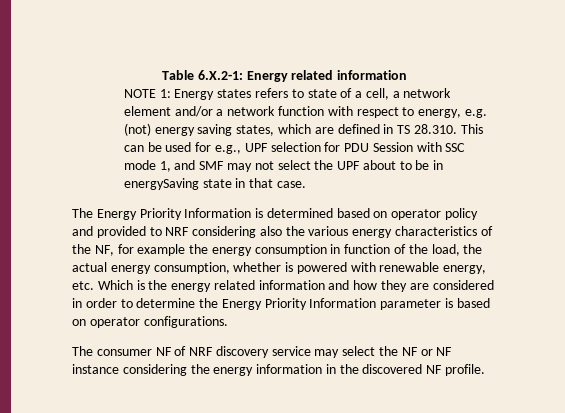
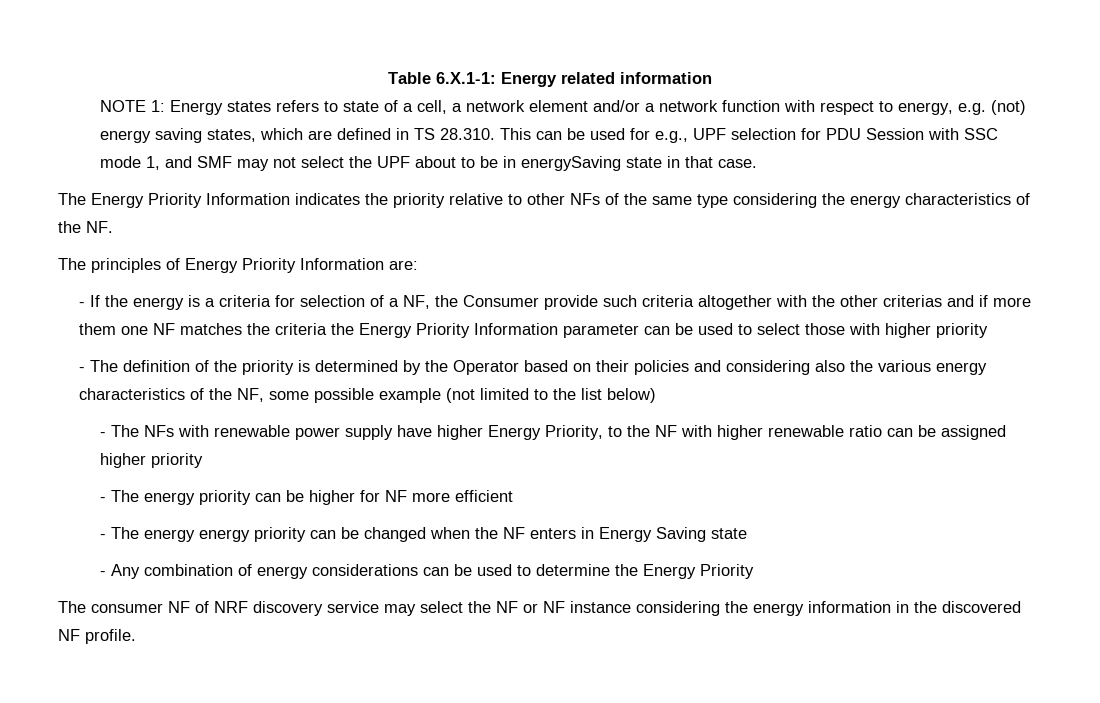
- Table 6.X.2-1: Energy related information
+ Table 6.X.1-1: Energy related information
- The Energy Priority Information is determined based on operator policy and provided to NRF considering also the various energy characteristics of the NF, for example the energy consumption in function of the load, the actual energy consumption, whether is powered with renewable energy, etc. Which is the energy related information and how they are considered in order to determine the Energy Priority Information parameter is based on operator configurations.
+ The Energy Priority Information indicates the priority relative to other NFs of the same type considering the energy characteristics of the NF.
+ The principles of Energy Priority Information are:
+ - If the energy is a criteria for selection of a NF, the Consumer provide such criteria altogether with the other criterias and if more them one NF matches the criteria the Energy Priority Information parameter can be used to select those with higher priority
+ - The definition of the priority is determined by the Operator based on their policies and considering also the various energy characteristics of the NF, some possible example (not limited to the list below)
+ - The NFs with renewable power supply have higher Energy Priority, to the NF with higher renewable ratio can be assigned higher priority
+ - The energy priority can be higher for NF more efficient
+ - The energy energy priority can be changed when the NF enters in Energy Saving state
+ - Any combination of energy considerations can be used to determine the Energy Priority

